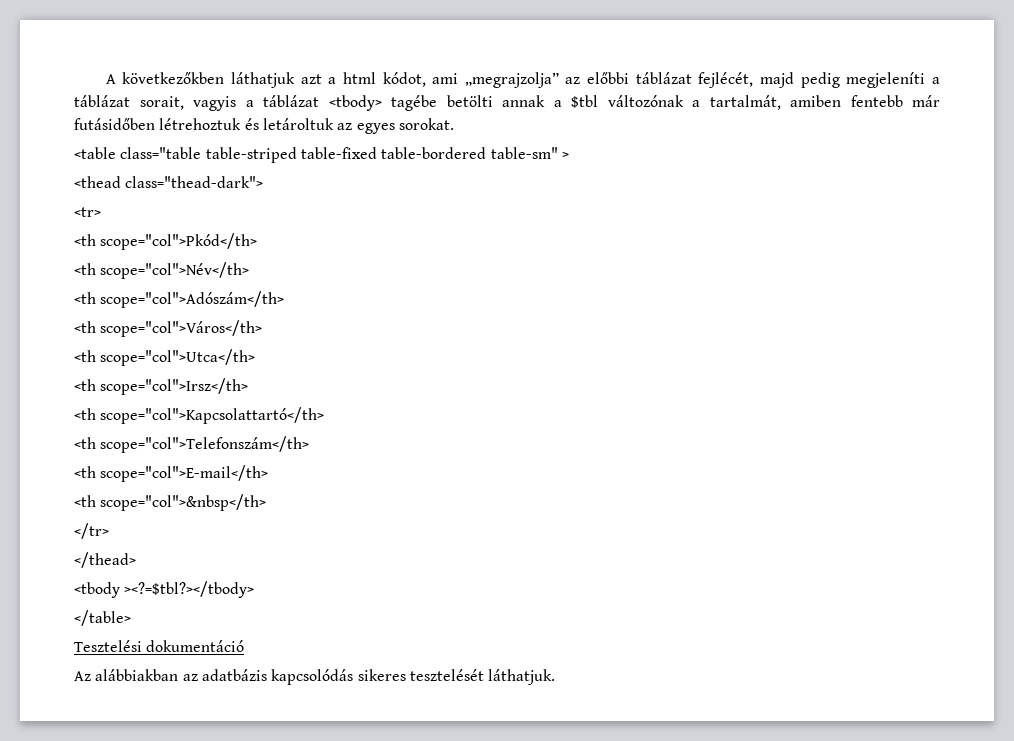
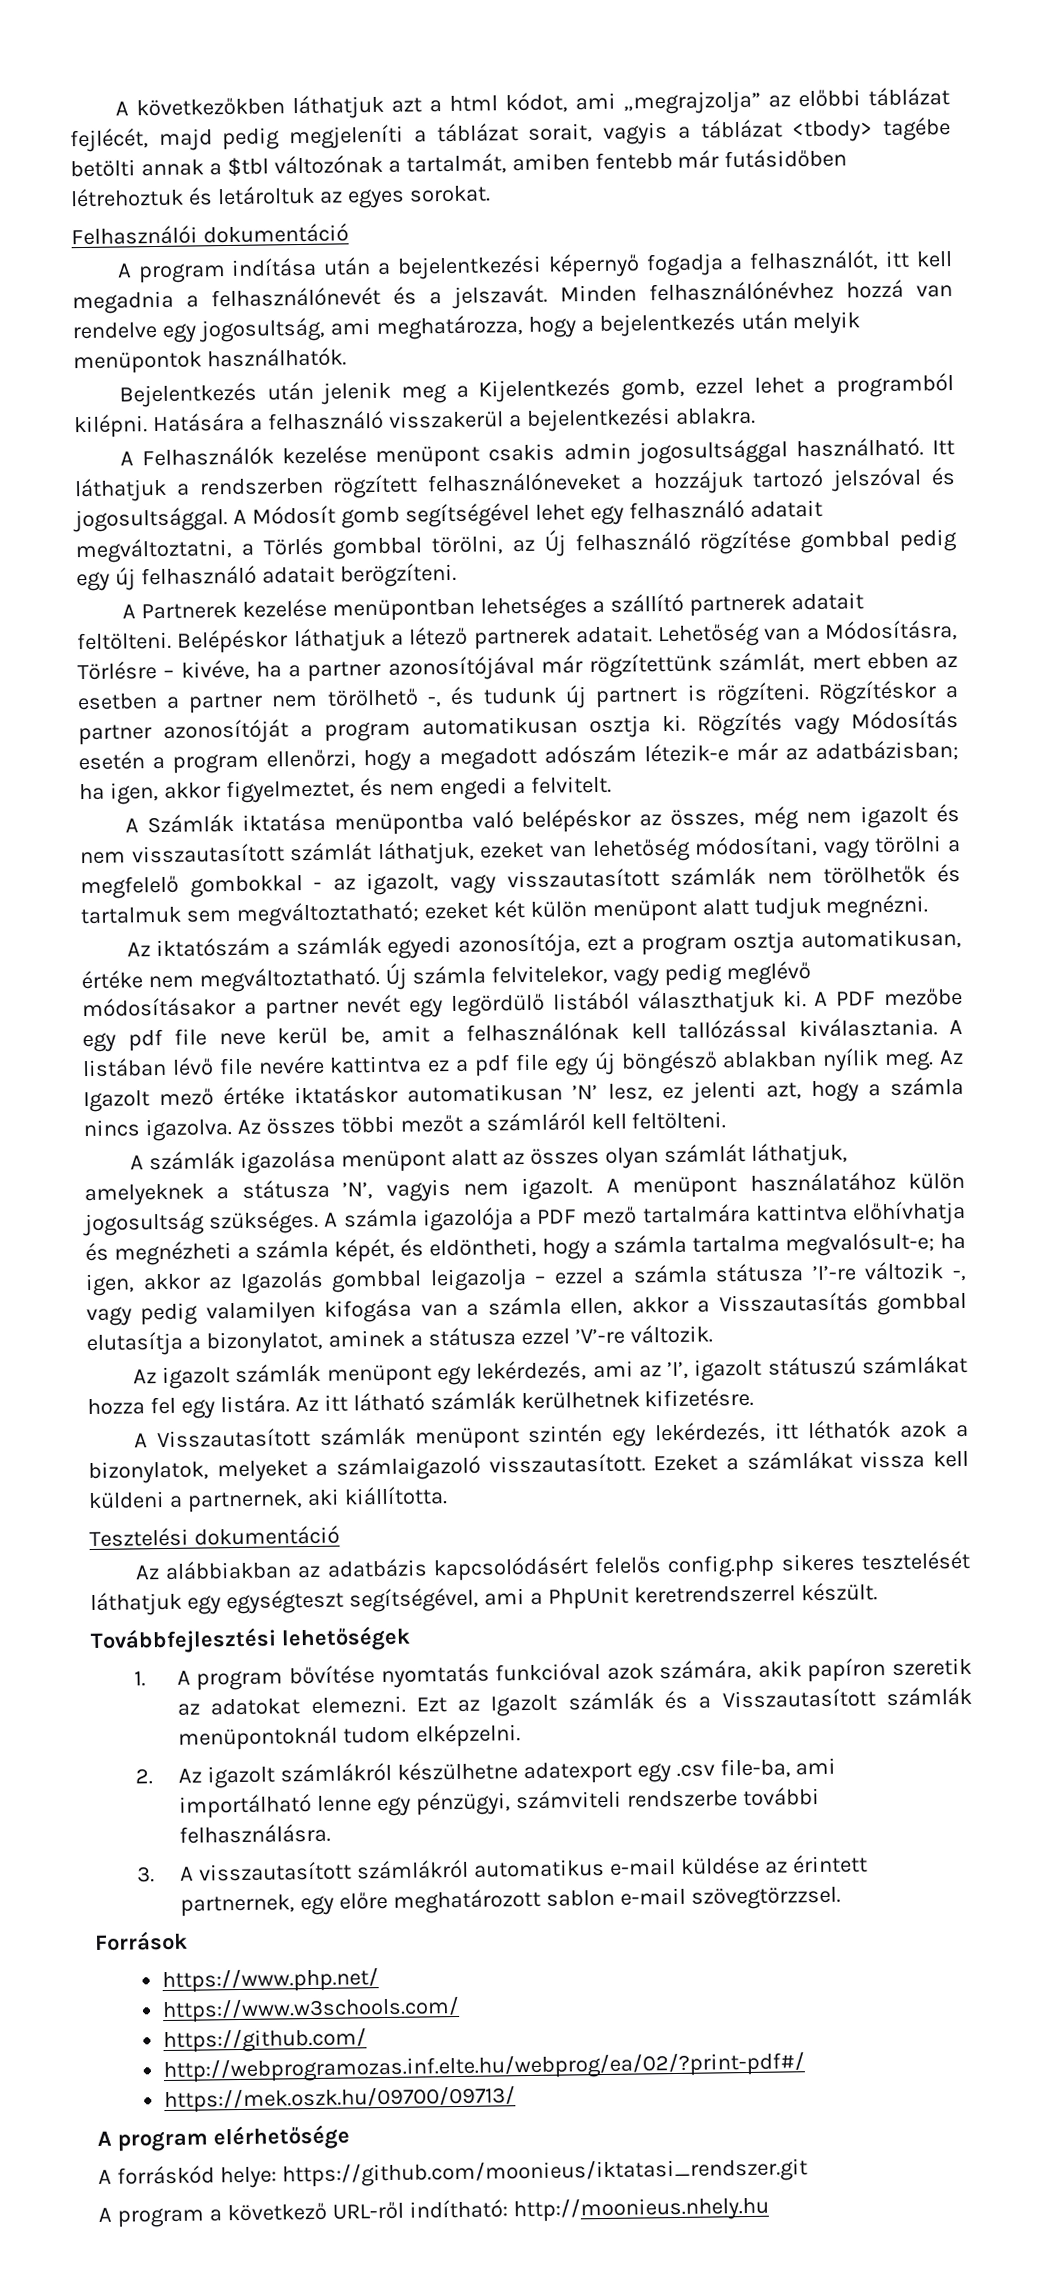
- <table class="table table-striped table-fixed table-bordered table-sm" >
- <thead class="thead-dark">
- <tr>
- <th scope="col">Pkód</th>
- <th scope="col">Név</th>
- <th scope="col">Adószám</th>
- <th scope="col">Város</th>
- <th scope="col">Utca</th>
- <th scope="col">Irsz</th>
- <th scope="col">Kapcsolattartó</th>
- <th scope="col">Telefonszám</th>
- <th scope="col">E-mail</th>
- <th scope="col">&nbsp</th>
- </tr>
- </thead>
- <tbody ><?=$tbl?></tbody>
- </table>
+ Felhasználói dokumentáció
+ A program indítása után a bejelentkezési képernyő fogadja a felhasználót, itt kell megadnia a felhasználónevét és a jelszavát. Minden felhasználónévhez hozzá van rendelve egy jogosultság, ami meghatározza, hogy a bejelentkezés után melyik menüpontok használhatók.
+ Bejelentkezés után jelenik meg a Kijelentkezés gomb, ezzel lehet a programból kilépni. Hatására a felhasználó visszakerül a bejelentkezési ablakra.
+ A Felhasználók kezelése menüpont csakis admin jogosultsággal használható. Itt láthatjuk a rendszerben rögzített felhasználóneveket a hozzájuk tartozó jelszóval és jogosultsággal. A Módosít gomb segítségével lehet egy felhasználó adatait megváltoztatni, a Törlés gombbal törölni, az Új felhasználó rögzítése gombbal pedig egy új felhasználó adatait berögzíteni.
+ A Partnerek kezelése menüpontban lehetséges a szállító partnerek adatait feltölteni. Belépéskor láthatjuk a létező partnerek adatait. Lehetőség van a Módosításra, Törlésre – kivéve, ha a partner azonosítójával már rögzítettünk számlát, mert ebben az esetben a partner nem törölhető -, és tudunk új partnert is rögzíteni. Rögzítéskor a partner azonosítóját a program automatikusan osztja ki. Rögzítés vagy Módosítás esetén a program ellenőrzi, hogy a megadott adószám létezik-e már az adatbázisban; ha igen, akkor figyelmeztet, és nem engedi a felvitelt.
+ A Számlák iktatása menüpontba való belépéskor az összes, még nem igazolt és nem visszautasított számlát láthatjuk, ezeket van lehetőség módosítani, vagy törölni a megfelelő gombokkal - az igazolt, vagy visszautasított számlák nem törölhetők és tartalmuk sem megváltoztatható; ezeket két külön menüpont alatt tudjuk megnézni.
+ Az iktatószám a számlák egyedi azonosítója, ezt a program osztja automatikusan, értéke nem megváltoztatható. Új számla felvitelekor, vagy pedig meglévő módosításakor a partner nevét egy legördülő listából választhatjuk ki. A PDF mezőbe egy pdf file neve kerül be, amit a felhasználónak kell tallózással kiválasztania. A listában lévő file nevére kattintva ez a pdf file egy új böngésző ablakban nyílik meg. Az Igazolt mező értéke iktatáskor automatikusan ’N’ lesz, ez jelenti azt, hogy a számla nincs igazolva. Az összes többi mezőt a számláról kell feltölteni.
+ A számlák igazolása menüpont alatt az összes olyan számlát láthatjuk, amelyeknek a státusza ’N’, vagyis nem igazolt. A menüpont használatához külön jogosultság szükséges. A számla igazolója a PDF mező tartalmára kattintva előhívhatja és megnézheti a számla képét, és eldöntheti, hogy a számla tartalma megvalósult-e; ha igen, akkor az Igazolás gombbal leigazolja – ezzel a számla státusza ’I’-re változik -, vagy pedig valamilyen kifogása van a számla ellen, akkor a Visszautasítás gombbal elutasítja a bizonylatot, aminek a státusza ezzel ’V’-re változik.
+ Az igazolt számlák menüpont egy lekérdezés, ami az ’I’, igazolt státuszú számlákat hozza fel egy listára. Az itt látható számlák kerülhetnek kifizetésre.
+ A Visszautasított számlák menüpont szintén egy lekérdezés, itt léthatók azok a bizonylatok, melyeket a számlaigazoló visszautasított. Ezeket a számlákat vissza kell küldeni a partnernek, aki kiállította.
- Az alábbiakban az adatbázis kapcsolódás sikeres tesztelését láthatjuk.
+ Az alábbiakban az adatbázis kapcsolódásért felelős config.php sikeres tesztelését láthatjuk egy egységteszt segítségével, ami a PhpUnit keretrendszerrel készült.
+ Továbbfejlesztési lehetőségek
+ 1. A program bővítése nyomtatás funkcióval azok számára, akik papíron szeretik az adatokat elemezni. Ezt az Igazolt számlák és a Visszautasított számlák menüpontoknál tudom elképzelni.
+ 2. Az igazolt számlákról készülhetne adatexport egy .csv file-ba, ami importálható lenne egy pénzügyi, számviteli rendszerbe további felhasználásra.
+ 3. A visszautasított számlákról automatikus e-mail küldése az érintett partnernek, egy előre meghatározott sablon e-mail szövegtörzzsel.
+ Források
+ https://www.php.net/
+ https://www.w3schools.com/
+ https://github.com/
+ http://webprogramozas.inf.elte.hu/webprog/ea/02/?print-pdf#/
+ https://mek.oszk.hu/09700/09713/
+ A program elérhetősége
+ A forráskód helye: https://github.com/moonieus/iktatasi_rendszer.git
+ A program a következő URL-ről indítható: http://moonieus.nhely.hu

